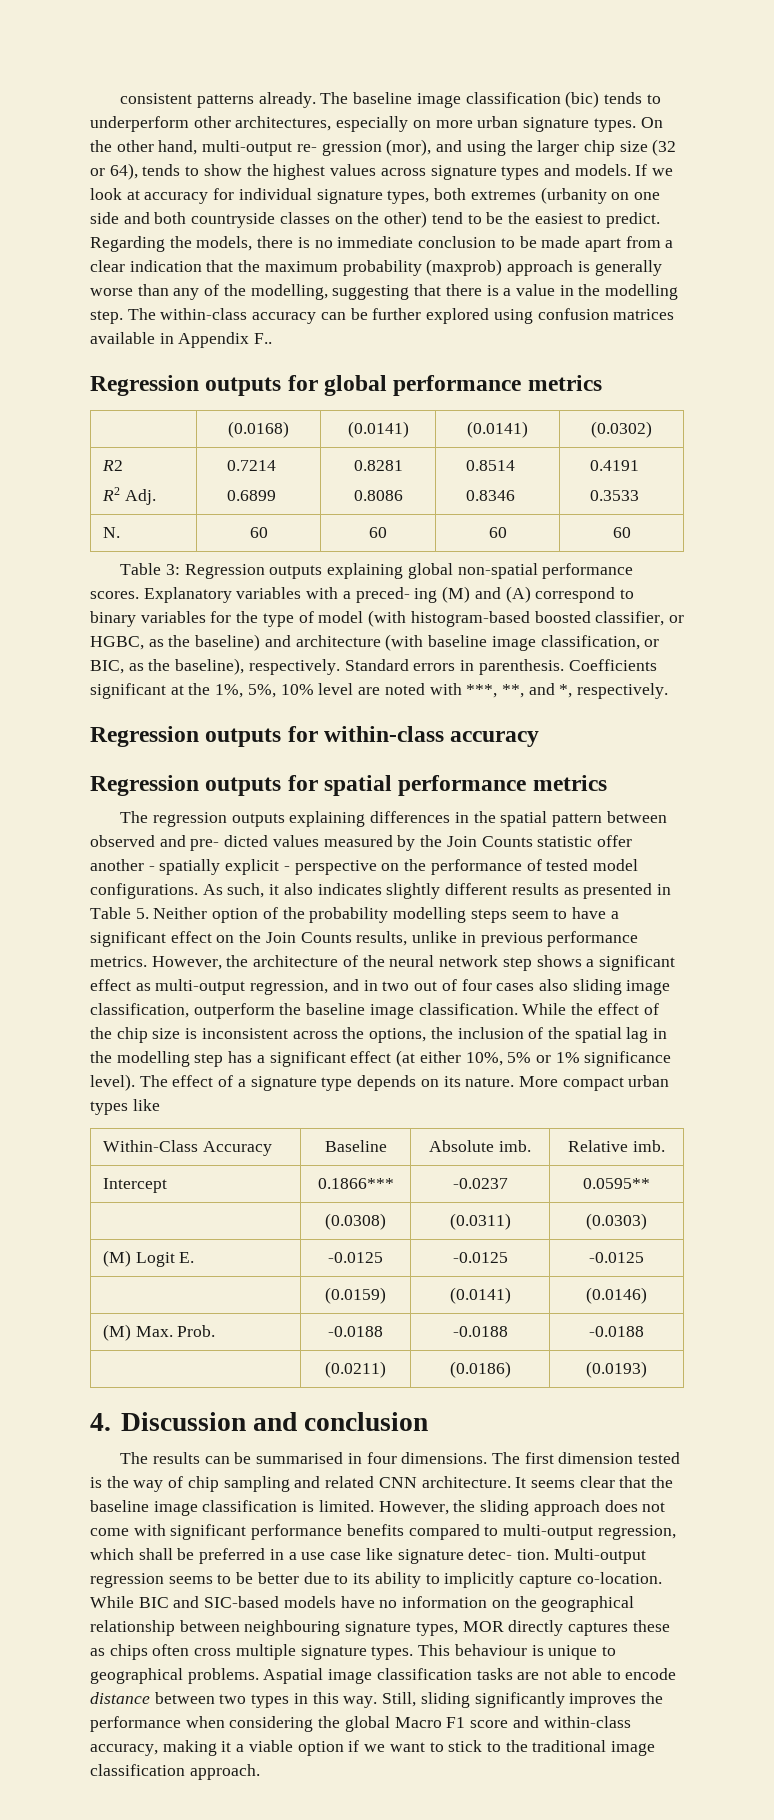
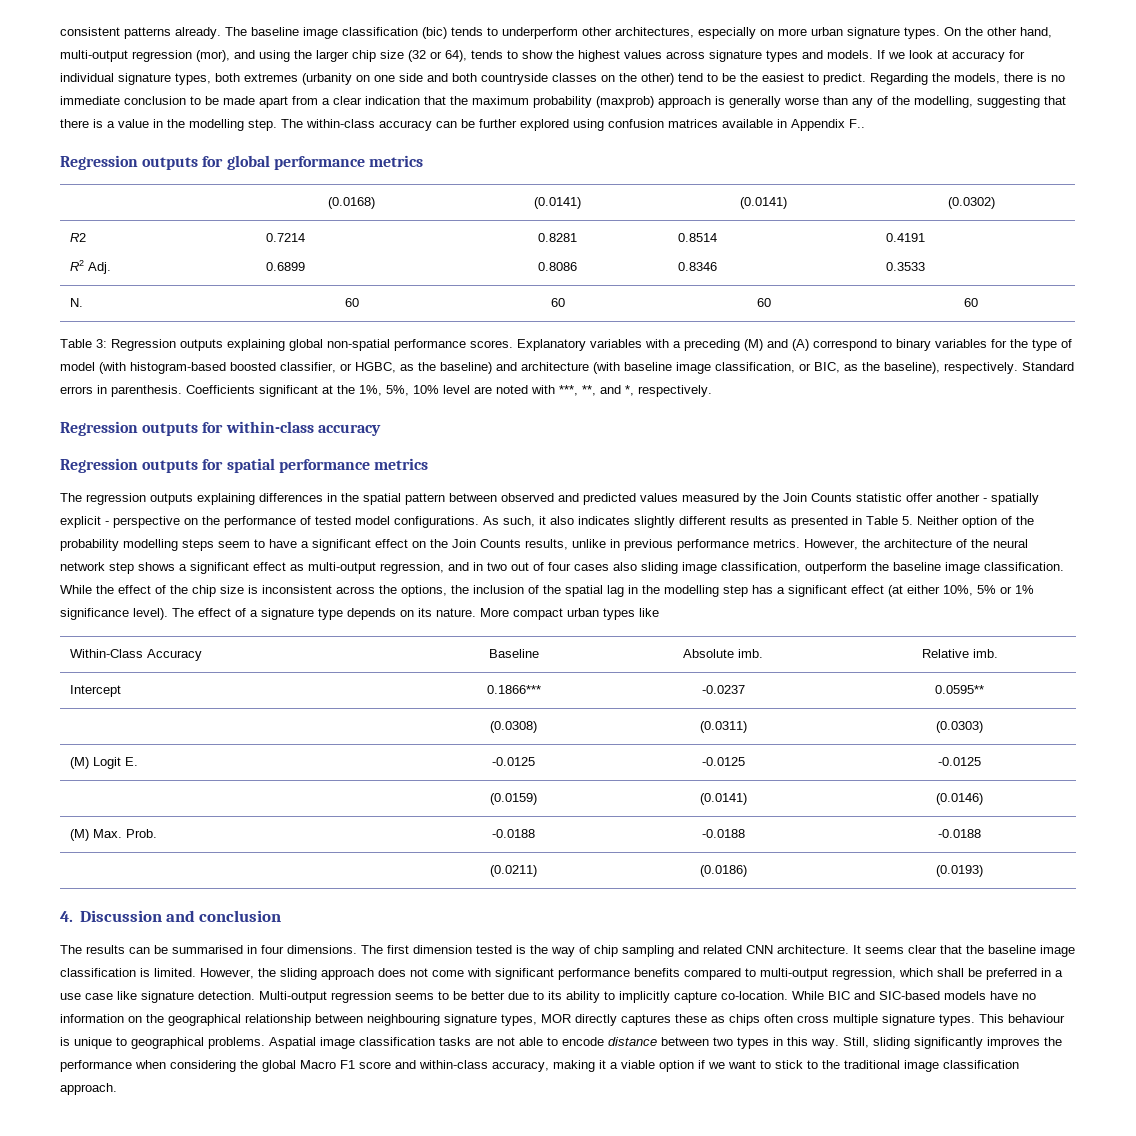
- On the other hand, multi-output re- gression (mor), and using the larger chip size (32 or 64), tends to show the highest values across signature types and models.
+ On the other hand, multi-output regression (mor), and using the larger chip size (32 or 64), tends to show the highest values across signature types and models.
- Explanatory variables with a preced- ing (M) and (A) correspond to binary variables for the type of model (with histogram-based boosted classifier, or HGBC, as the baseline) and architecture (with baseline image classification, or BIC, as the baseline), respectively.
+ Explanatory variables with a preceding (M) and (A) correspond to binary variables for the type of model (with histogram-based boosted classifier, or HGBC, as the baseline) and architecture (with baseline image classification, or BIC, as the baseline), respectively.
- The regression outputs explaining differences in the spatial pattern between observed and pre- dicted values measured by the Join Counts statistic offer another - spatially explicit - perspective on the performance of tested model configurations.
+ The regression outputs explaining differences in the spatial pattern between observed and predicted values measured by the Join Counts statistic offer another - spatially explicit - perspective on the performance of tested model configurations.
- However, the sliding approach does not come with significant performance benefits compared to multi-output regression, which shall be preferred in a use case like signature detec- tion.
+ However, the sliding approach does not come with significant performance benefits compared to multi-output regression, which shall be preferred in a use case like signature detection.

